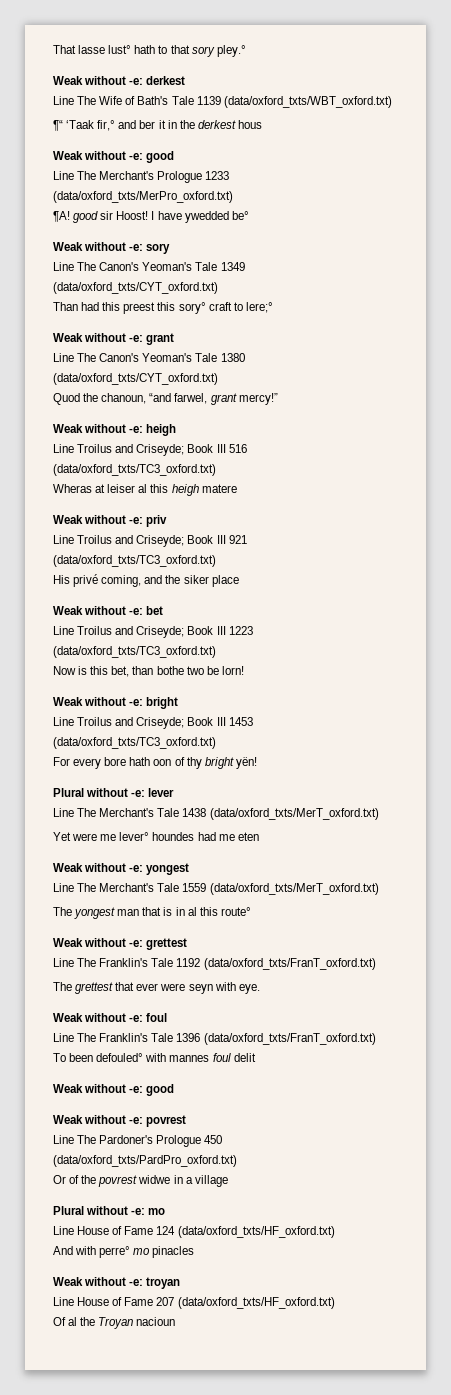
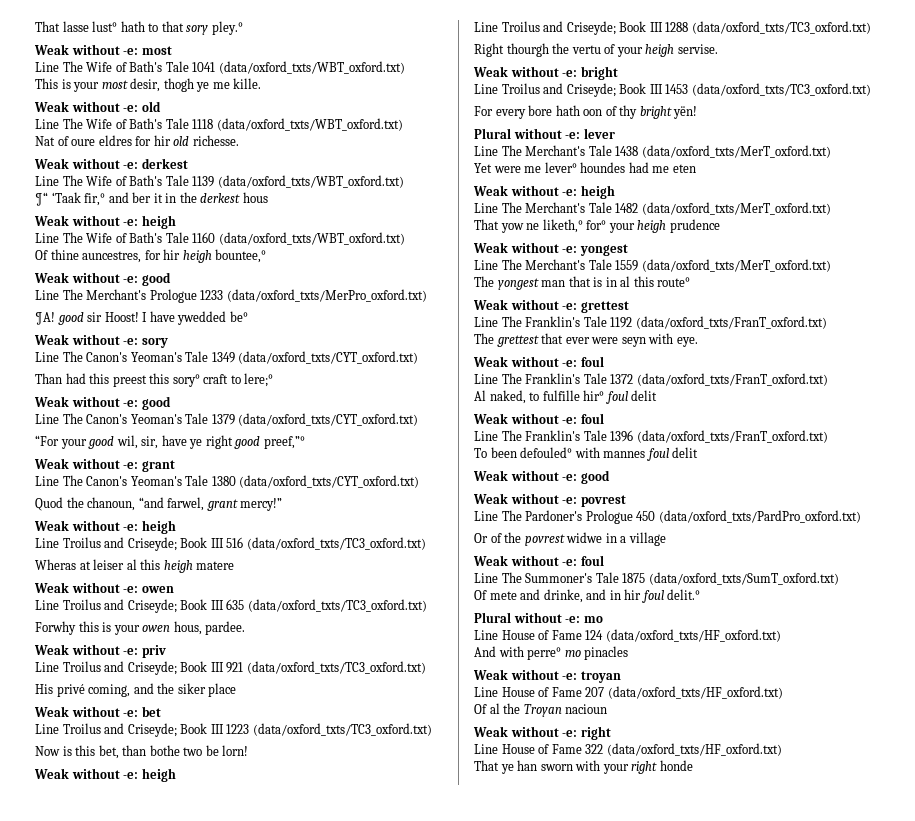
+ Weak without -e: most
+ Line The Wife of Bath's Tale 1041 (data/oxford_txts/WBT_oxford.txt)
+ This is your most desir, thogh ye me kille.
+ Weak without -e: old
+ Line The Wife of Bath's Tale 1118 (data/oxford_txts/WBT_oxford.txt)
+ Nat of oure eldres for hir old richesse.
  ¶“ ‘Taak fir,° and ber it in the derkest hous
+ Weak without -e: heigh
+ Line The Wife of Bath's Tale 1160 (data/oxford_txts/WBT_oxford.txt)
+ Of thine auncestres, for hir heigh bountee,°
  Than had this preest this sory° craft to lere;°
+ Weak without -e: good
+ Line The Canon's Yeoman's Tale 1379 (data/oxford_txts/CYT_oxford.txt)
+ “For your good wil, sir, have ye right good preef,”°
+ Weak without -e: owen
+ Line Troilus and Criseyde; Book III 635 (data/oxford_txts/TC3_oxford.txt)
+ Forwhy this is your owen hous, pardee.
  Now is this bet, than bothe two be lorn!
+ Weak without -e: heigh
+ Line Troilus and Criseyde; Book III 1288 (data/oxford_txts/TC3_oxford.txt)
+ Right thourgh the vertu of your heigh servise.
  Yet were me lever° houndes had me eten
+ Weak without -e: heigh
+ Line The Merchant's Tale 1482 (data/oxford_txts/MerT_oxford.txt)
+ That yow ne liketh,° for° your heigh prudence
+ Line The Franklin's Tale 1372 (data/oxford_txts/FranT_oxford.txt)
+ Al naked, to fulfille hir° foul delit
+ Weak without -e: foul
  Or of the povrest widwe in a village
+ Weak without -e: foul
+ Line The Summoner's Tale 1875 (data/oxford_txts/SumT_oxford.txt)
+ Of mete and drinke, and in hir foul delit.°
+ Weak without -e: right
+ Line House of Fame 322 (data/oxford_txts/HF_oxford.txt)
+ That ye han sworn with your right honde

